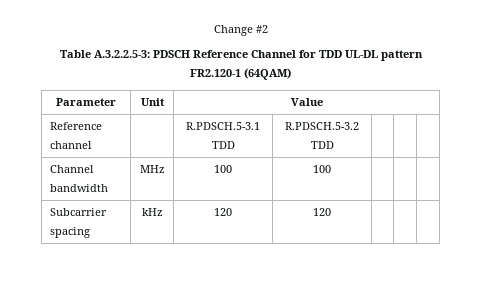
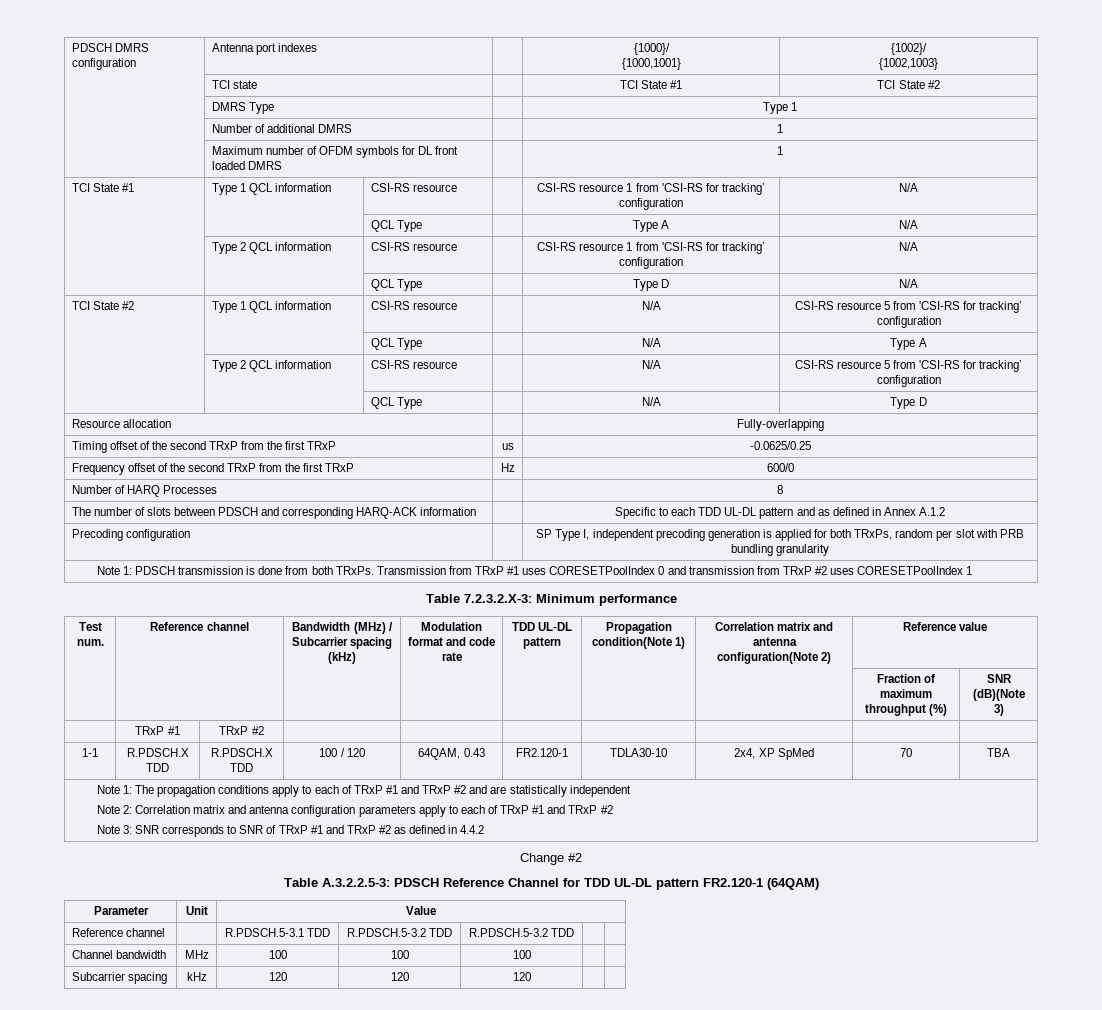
+ PDSCH DMRS configuration | Antenna port indexes | | {1000}/
+ {1000,1001} | {1002}/
+ {1002,1003}
+ | TCI state | | TCI State #1 | TCI State #2
+ | DMRS Type | | Type 1
+ | Number of additional DMRS | | 1
+ | Maximum number of OFDM symbols for DL front loaded DMRS | | 1
+ TCI State #1 | Type 1 QCL information | CSI-RS resource | | CSI-RS resource 1 from 'CSI-RS for tracking’ configuration | N/A
+ | | QCL Type | | Type A | N/A
+ | Type 2 QCL information | CSI-RS resource | | CSI-RS resource 1 from 'CSI-RS for tracking’ configuration | N/A
+ | | QCL Type | | Type D | N/A
+ TCI State #2 | Type 1 QCL information | CSI-RS resource | | N/A | CSI-RS resource 5 from 'CSI-RS for tracking’ configuration
+ | | QCL Type | | N/A | Type A
+ | Type 2 QCL information | CSI-RS resource | | N/A | CSI-RS resource 5 from 'CSI-RS for tracking’ configuration
+ | | QCL Type | | N/A | Type D
+ Resource allocation | | Fully-overlapping
+ Timing offset of the second TRxP from the first TRxP | us | -0.0625/0.25
+ Frequency offset of the second TRxP from the first TRxP | Hz | 600/0
+ Number of HARQ Processes | | 8
+ The number of slots between PDSCH and corresponding HARQ-ACK information | | Specific to each TDD UL-DL pattern and as defined in Annex A.1.2
+ Precoding configuration | | SP Type I, independent precoding generation is applied for both TRxPs, random per slot with PRB bundling granularity
+ Note 1: PDSCH transmission is done from both TRxPs. Transmission from TRxP #1 uses CORESETPoolIndex 0 and transmission from TRxP #2 uses CORESETPoolIndex 1
+ Table 7.2.3.2.X-3: Minimum performance
+ Test num. | Reference channel | Bandwidth (MHz) / Subcarrier spacing (kHz) | Modulation format and code rate | TDD UL-DL pattern | Propagation condition(Note 1) | Correlation matrix and antenna configuration(Note 2) | Reference value
+ | | | | | | | Fraction of maximum throughput (%) | SNR (dB)(Note 3)
+ | TRxP #1 | TRxP #2 | | | | | | |
+ 1-1 | R.PDSCH.X TDD | R.PDSCH.X TDD | 100 / 120 | 64QAM, 0.43 | FR2.120-1 | TDLA30-10 | 2x4, XP SpMed | 70 | TBA
+ Note 1: The propagation conditions apply to each of TRxP #1 and TRxP #2 and are statistically independent
+ Note 2: Correlation matrix and antenna configuration parameters apply to each of TRxP #1 and TRxP #2
+ Note 3: SNR corresponds to SNR of TRxP #1 and TRxP #2 as defined in 4.4.2
- Reference channel | | R.PDSCH.5-3.1 TDD | R.PDSCH.5-3.2 TDD | | |
+ Reference channel | | R.PDSCH.5-3.1 TDD | R.PDSCH.5-3.2 TDD | R.PDSCH.5-3.2 TDD | |
- Channel bandwidth | MHz | 100 | 100 | | |
+ Channel bandwidth | MHz | 100 | 100 | 100 | |
- Subcarrier spacing | kHz | 120 | 120 | | |
+ Subcarrier spacing | kHz | 120 | 120 | 120 | |

